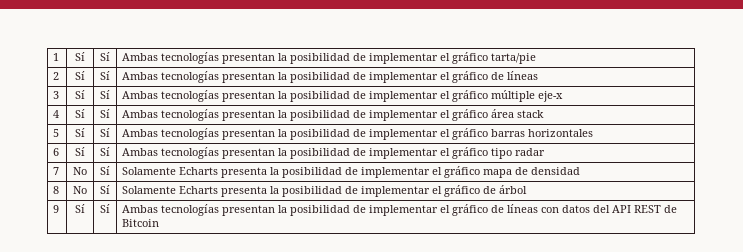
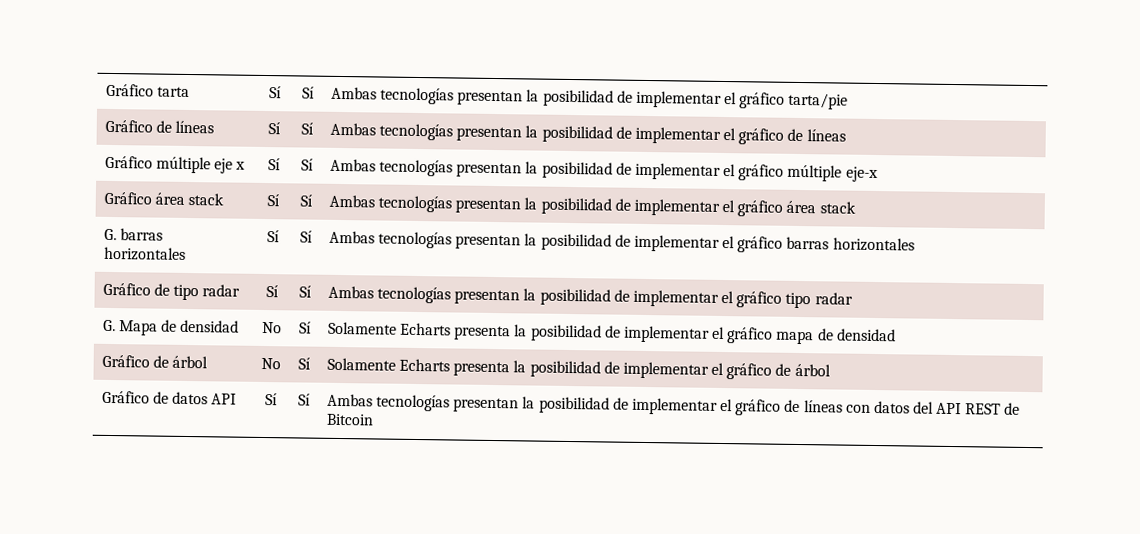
- 1 | Sí | Sí | Ambas tecnologías presentan la posibilidad de implementar el gráfico tarta/pie
+ Gráfico tarta | Sí | Sí | Ambas tecnologías presentan la posibilidad de implementar el gráfico tarta/pie
- 2 | Sí | Sí | Ambas tecnologías presentan la posibilidad de implementar el gráfico de líneas
+ Gráfico de líneas | Sí | Sí | Ambas tecnologías presentan la posibilidad de implementar el gráfico de líneas
- 3 | Sí | Sí | Ambas tecnologías presentan la posibilidad de implementar el gráfico múltiple eje-x
+ Gráfico múltiple eje x | Sí | Sí | Ambas tecnologías presentan la posibilidad de implementar el gráfico múltiple eje-x
- 4 | Sí | Sí | Ambas tecnologías presentan la posibilidad de implementar el gráfico área stack
+ Gráfico área stack | Sí | Sí | Ambas tecnologías presentan la posibilidad de implementar el gráfico área stack
- 5 | Sí | Sí | Ambas tecnologías presentan la posibilidad de implementar el gráfico barras horizontales
+ G. barras horizontales | Sí | Sí | Ambas tecnologías presentan la posibilidad de implementar el gráfico barras horizontales
- 6 | Sí | Sí | Ambas tecnologías presentan la posibilidad de implementar el gráfico tipo radar
+ Gráfico de tipo radar | Sí | Sí | Ambas tecnologías presentan la posibilidad de implementar el gráfico tipo radar
- 7 | No | Sí | Solamente Echarts presenta la posibilidad de implementar el gráfico mapa de densidad
+ G. Mapa de densidad | No | Sí | Solamente Echarts presenta la posibilidad de implementar el gráfico mapa de densidad
- 8 | No | Sí | Solamente Echarts presenta la posibilidad de implementar el gráfico de árbol
+ Gráfico de árbol | No | Sí | Solamente Echarts presenta la posibilidad de implementar el gráfico de árbol
- 9 | Sí | Sí | Ambas tecnologías presentan la posibilidad de implementar el gráfico de líneas con datos del API REST de Bitcoin
+ Gráfico de datos API | Sí | Sí | Ambas tecnologías presentan la posibilidad de implementar el gráfico de líneas con datos del API REST de Bitcoin

